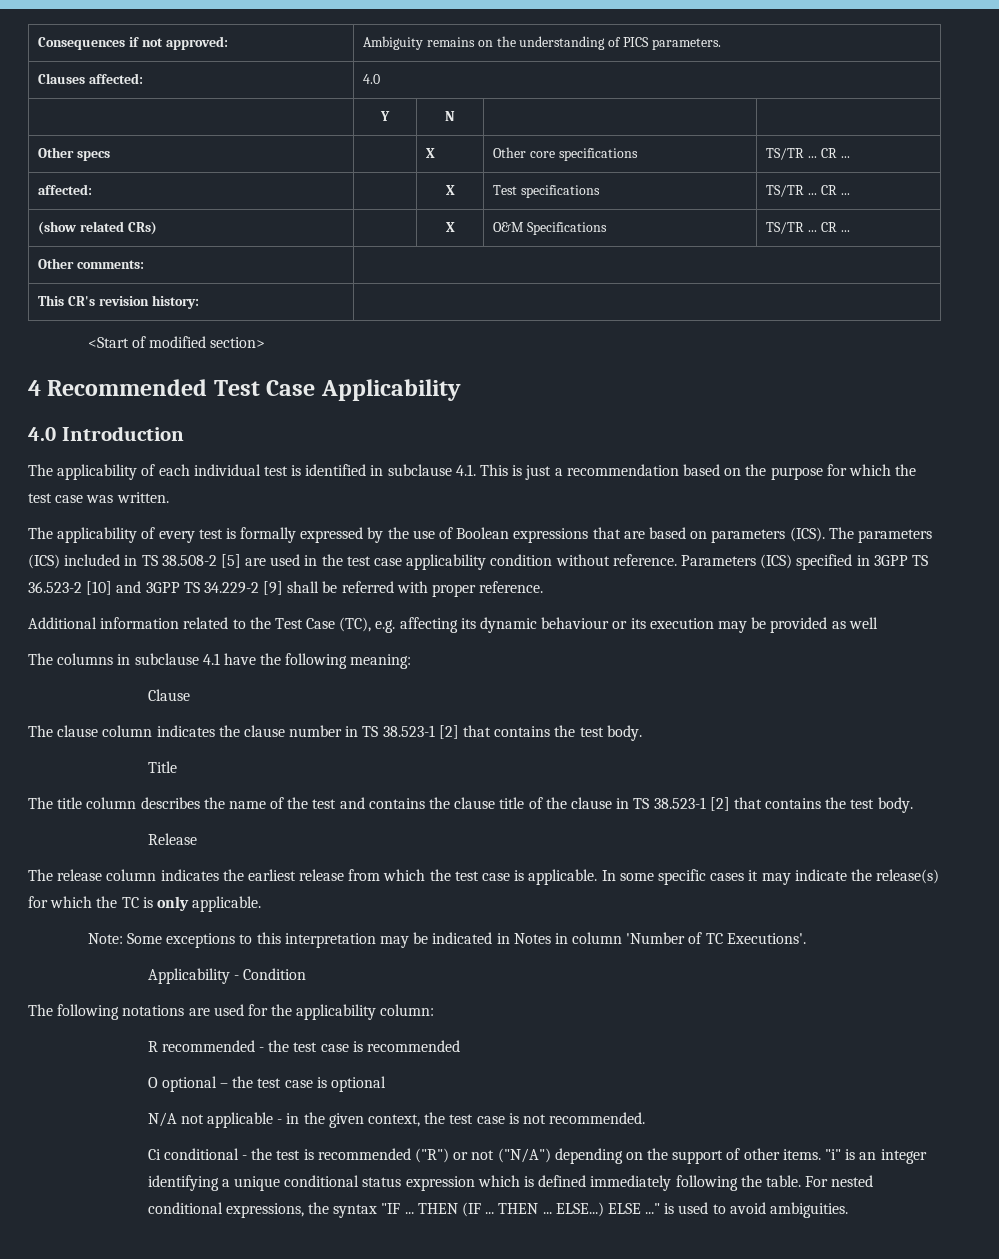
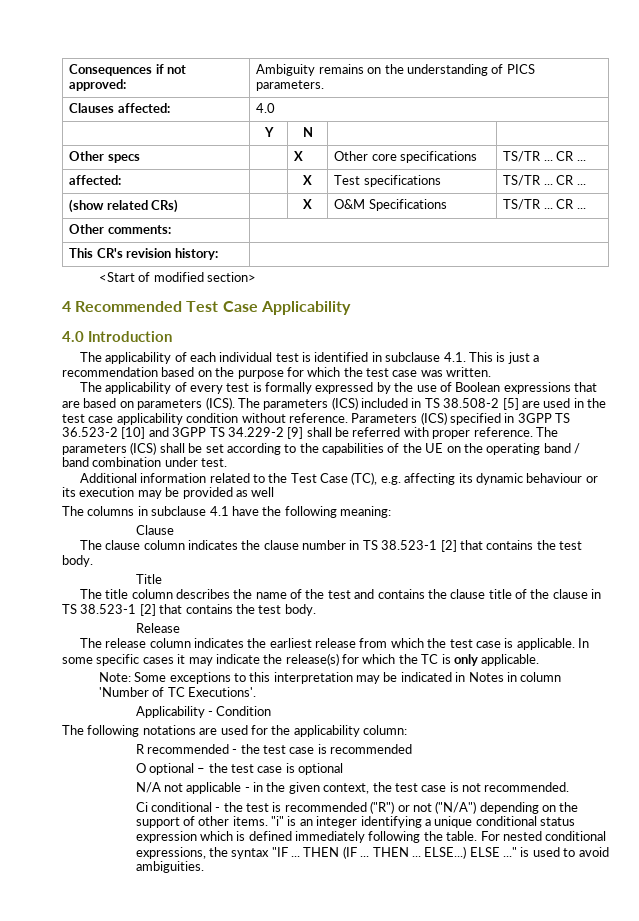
+ The parameters (ICS) shall be set according to the capabilities of the UE on the operating band / band combination under test.

